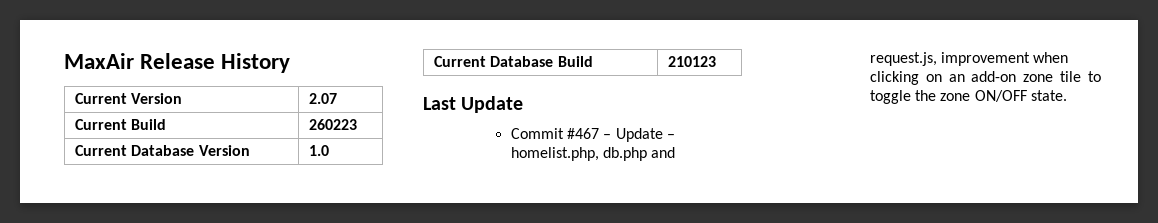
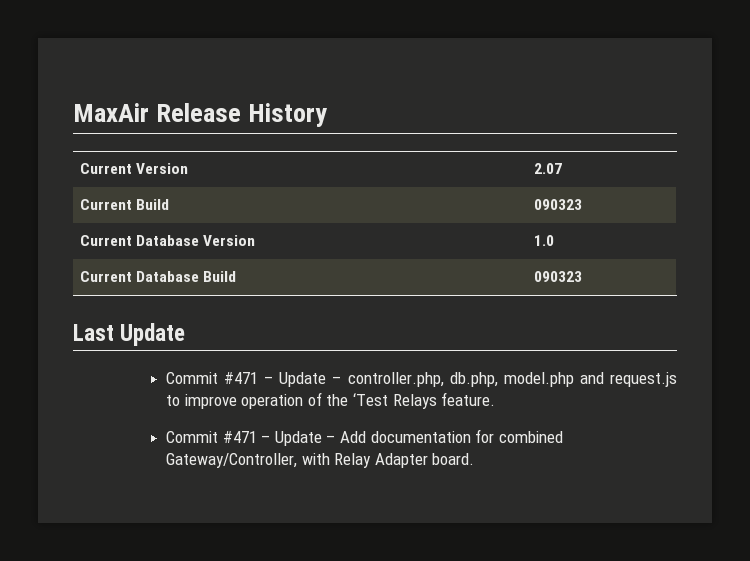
- Current Build | 260223
+ Current Build | 090323
- Current Database Build | 210123
+ Current Database Build | 090323
- Commit #467 – Update – homelist.php, db.php and request.js, improvement when clicking on an add-on zone tile to toggle the zone ON/OFF state.
+ Commit #471 – Update – controller.php, db.php, model.php and request.js to improve operation of the ‘Test Relays feature.
+ Commit #471 – Update – Add documentation for combined Gateway/Controller, with Relay Adapter board.

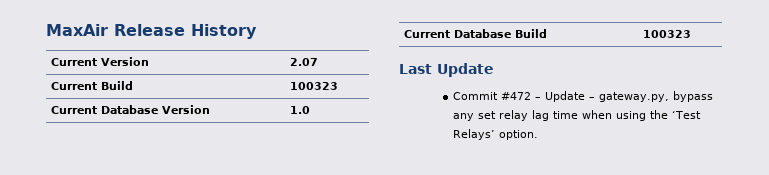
- Current Build | 090323
+ Current Build | 100323
- Current Database Build | 090323
+ Current Database Build | 100323
- Commit #471 – Update – controller.php, db.php, model.php and request.js to improve operation of the ‘Test Relays feature.
- Commit #471 – Update – Add documentation for combined Gateway/Controller, with Relay Adapter board.
+ Commit #472 – Update – gateway.py, bypass any set relay lag time when using the ‘Test Relays’ option.

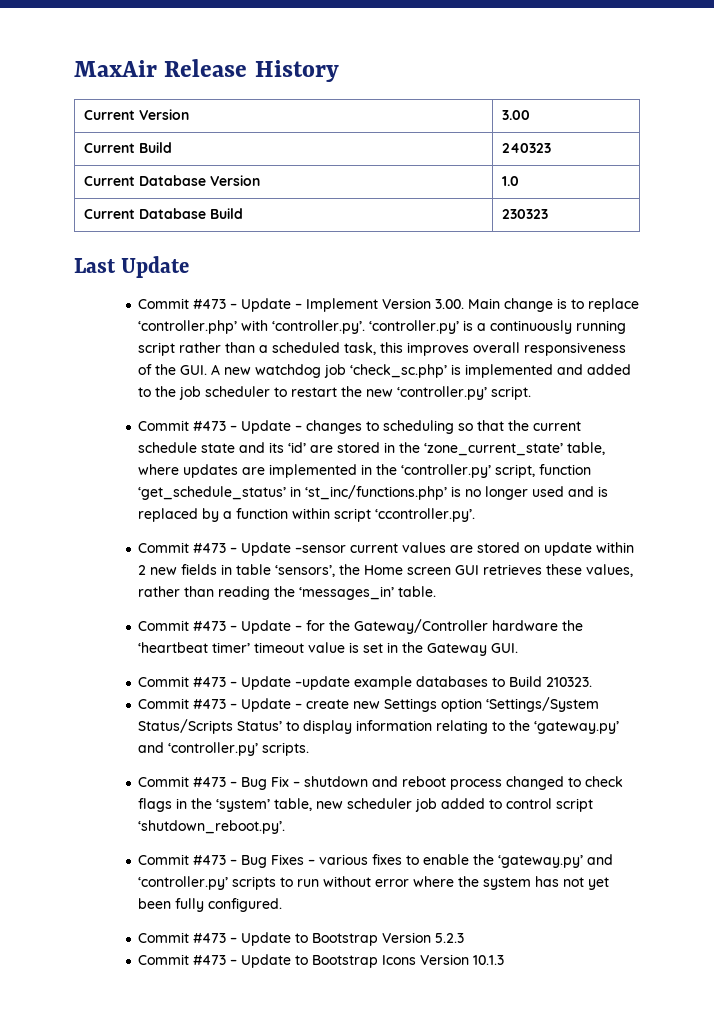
- Current Version | 2.07
+ Current Version | 3.00
- Current Build | 100323
+ Current Build | 240323
- Current Database Build | 100323
+ Current Database Build | 230323
- Commit #472 – Update – gateway.py, bypass any set relay lag time when using the ‘Test Relays’ option.
+ Commit #473 – Update – Implement Version 3.00. Main change is to replace ‘controller.php’ with ‘controller.py’. ‘controller.py’ is a continuously running script rather than a scheduled task, this improves overall responsiveness of the GUI. A new watchdog job ‘check_sc.php’ is implemented and added to the job scheduler to restart the new ‘controller.py’ script.
+ Commit #473 – Update – changes to scheduling so that the current schedule state and its ‘id’ are stored in the ‘zone_current_state’ table, where updates are implemented in the ‘controller.py’ script, function ‘get_schedule_status’ in ‘st_inc/functions.php’ is no longer used and is replaced by a function within script ‘ccontroller.py’.
+ Commit #473 – Update –sensor current values are stored on update within 2 new fields in table ‘sensors’, the Home screen GUI retrieves these values, rather than reading the ‘messages_in’ table.
+ Commit #473 – Update – for the Gateway/Controller hardware the ‘heartbeat timer’ timeout value is set in the Gateway GUI.
+ Commit #473 – Update –update example databases to Build 210323.
+ Commit #473 – Update – create new Settings option ‘Settings/System Status/Scripts Status’ to display information relating to the ‘gateway.py’ and ‘controller.py’ scripts.
+ Commit #473 – Bug Fix – shutdown and reboot process changed to check flags in the ‘system’ table, new scheduler job added to control script ‘shutdown_reboot.py’.
+ Commit #473 – Bug Fixes – various fixes to enable the ‘gateway.py’ and ‘controller.py’ scripts to run without error where the system has not yet been fully configured.
+ Commit #473 – Update to Bootstrap Version 5.2.3
+ Commit #473 – Update to Bootstrap Icons Version 10.1.3

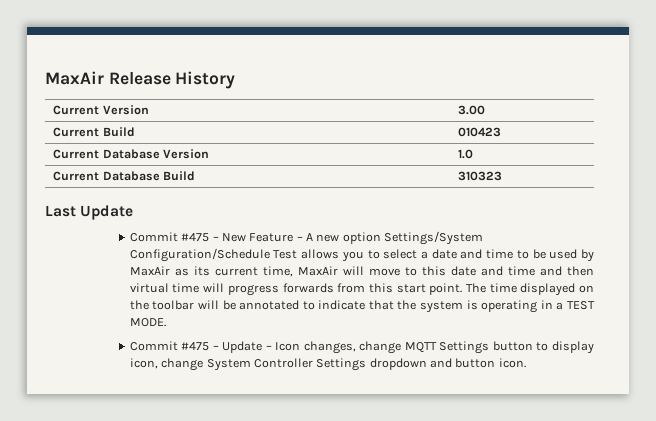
- Current Build | 240323
+ Current Build | 010423
- Current Database Build | 230323
+ Current Database Build | 310323
- Commit #473 – Update – Implement Version 3.00. Main change is to replace ‘controller.php’ with ‘controller.py’. ‘controller.py’ is a continuously running script rather than a scheduled task, this improves overall responsiveness of the GUI. A new watchdog job ‘check_sc.php’ is implemented and added to the job scheduler to restart the new ‘controller.py’ script.
- Commit #473 – Update – changes to scheduling so that the current schedule state and its ‘id’ are stored in the ‘zone_current_state’ table, where updates are implemented in the ‘controller.py’ script, function ‘get_schedule_status’ in ‘st_inc/functions.php’ is no longer used and is replaced by a function within script ‘ccontroller.py’.
- Commit #473 – Update –sensor current values are stored on update within 2 new fields in table ‘sensors’, the Home screen GUI retrieves these values, rather than reading the ‘messages_in’ table.
- Commit #473 – Update – for the Gateway/Controller hardware the ‘heartbeat timer’ timeout value is set in the Gateway GUI.
- Commit #473 – Update –update example databases to Build 210323.
- Commit #473 – Update – create new Settings option ‘Settings/System Status/Scripts Status’ to display information relating to the ‘gateway.py’ and ‘controller.py’ scripts.
- Commit #473 – Bug Fix – shutdown and reboot process changed to check flags in the ‘system’ table, new scheduler job added to control script ‘shutdown_reboot.py’.
- Commit #473 – Bug Fixes – various fixes to enable the ‘gateway.py’ and ‘controller.py’ scripts to run without error where the system has not yet been fully configured.
- Commit #473 – Update to Bootstrap Version 5.2.3
- Commit #473 – Update to Bootstrap Icons Version 10.1.3
+ Commit #475 – New Feature – A new option Settings/System Configuration/Schedule Test allows you to select a date and time to be used by MaxAir as its current time, MaxAir will move to this date and time and then virtual time will progress forwards from this start point. The time displayed on the toolbar will be annotated to indicate that the system is operating in a TEST MODE.
+ Commit #475 – Update – Icon changes, change MQTT Settings button to display icon, change System Controller Settings dropdown and button icon.

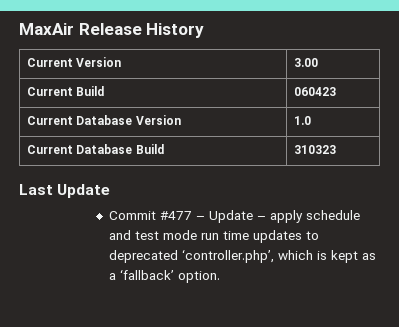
- Current Build | 010423
+ Current Build | 060423
- Commit #475 – New Feature – A new option Settings/System Configuration/Schedule Test allows you to select a date and time to be used by MaxAir as its current time, MaxAir will move to this date and time and then virtual time will progress forwards from this start point. The time displayed on the toolbar will be annotated to indicate that the system is operating in a TEST MODE.
- Commit #475 – Update – Icon changes, change MQTT Settings button to display icon, change System Controller Settings dropdown and button icon.
+ Commit #477 – Update – apply schedule and test mode run time updates to deprecated ‘controller.php’, which is kept as a ‘fallback’ option.

